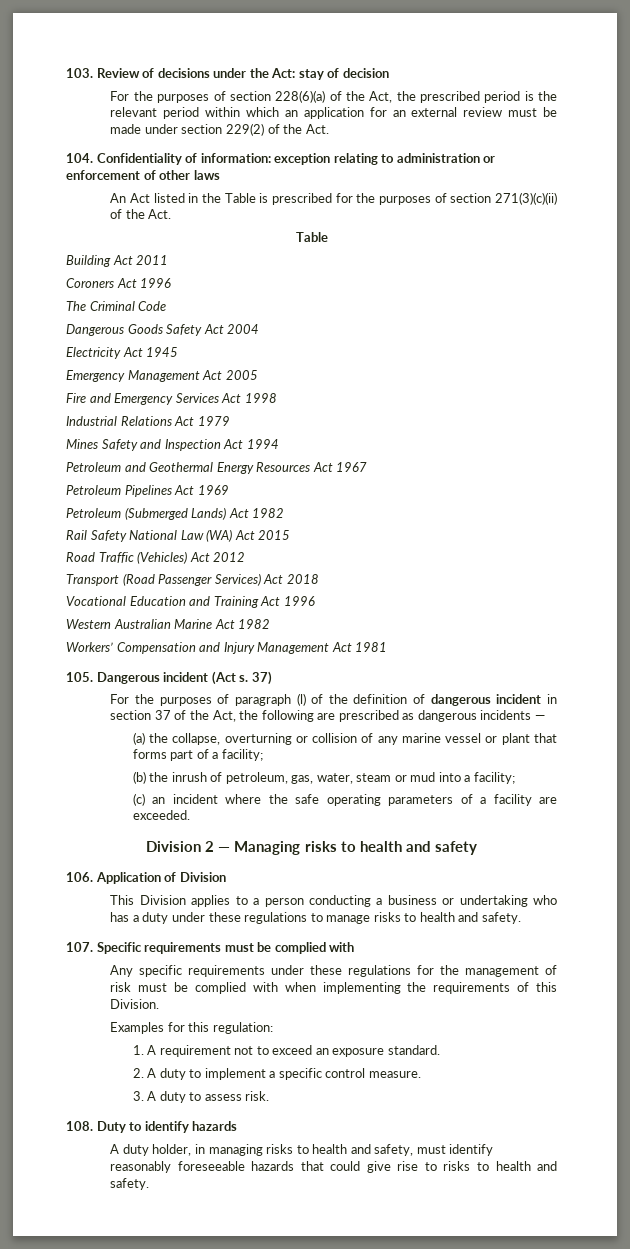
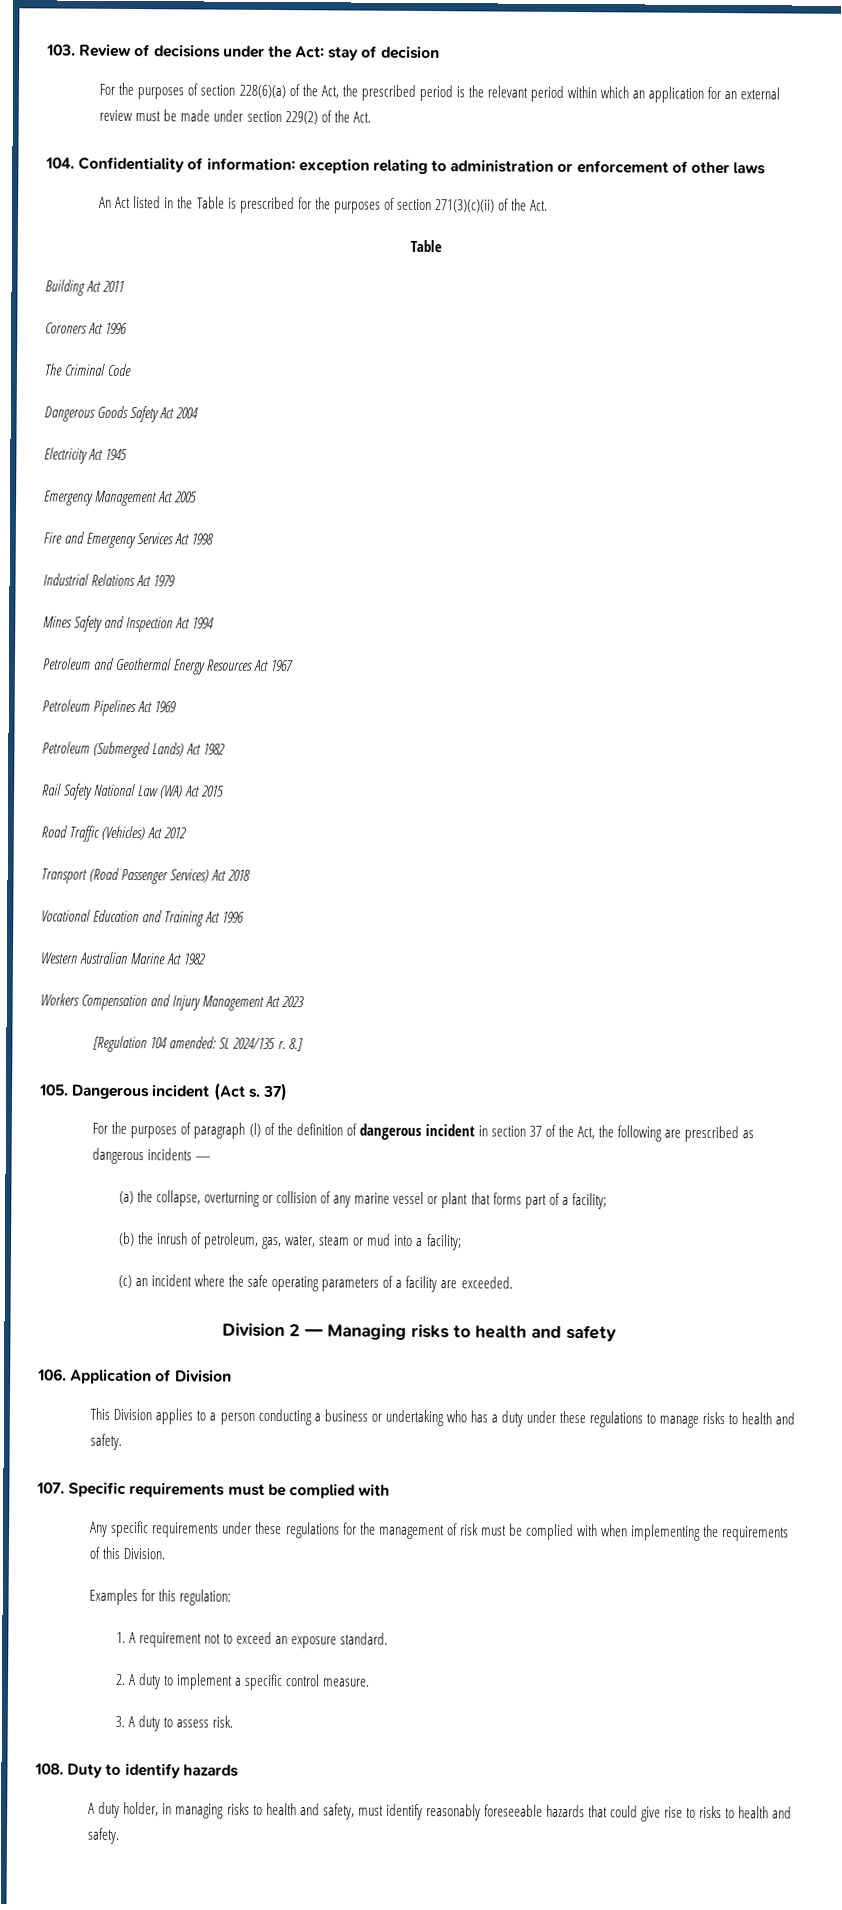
- Workers’ Compensation and Injury Management Act 1981
+ Workers Compensation and Injury Management Act 2023
+ [Regulation 104 amended: SL 2024/135 r. 8.]

